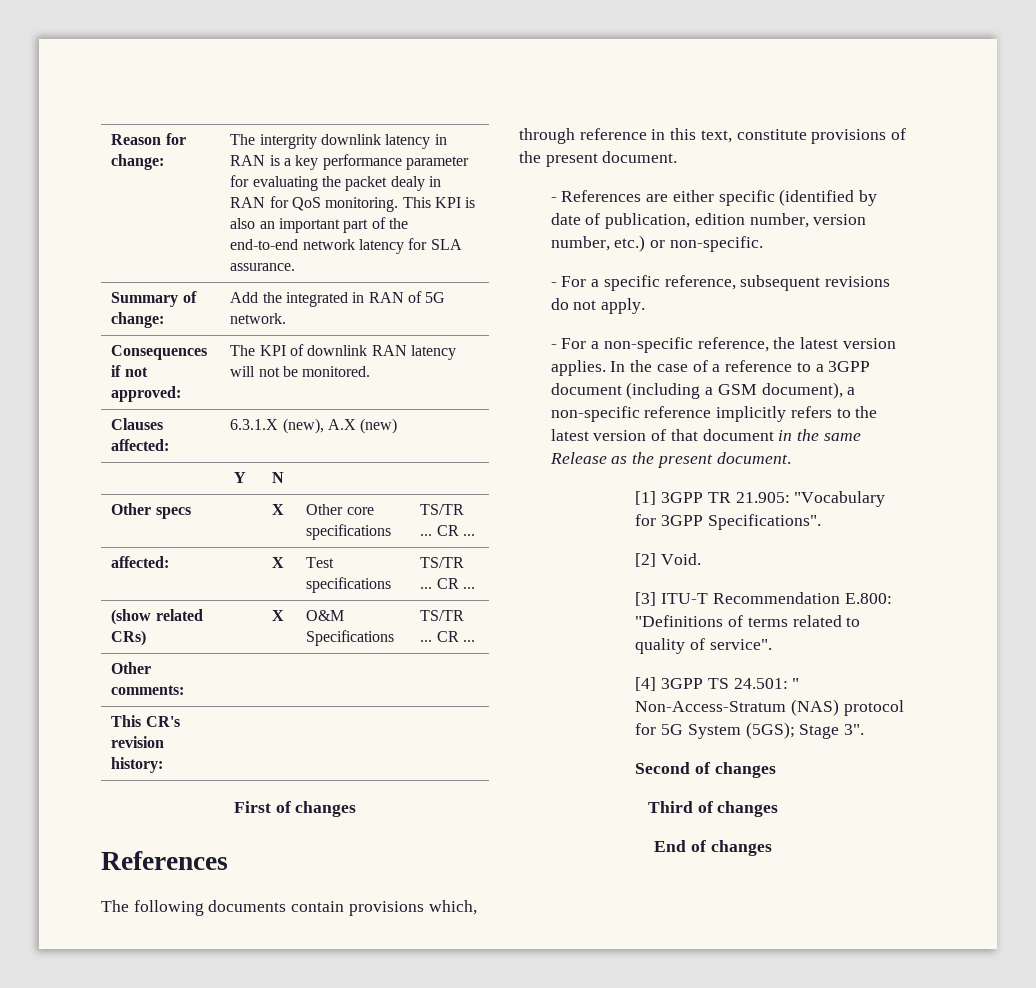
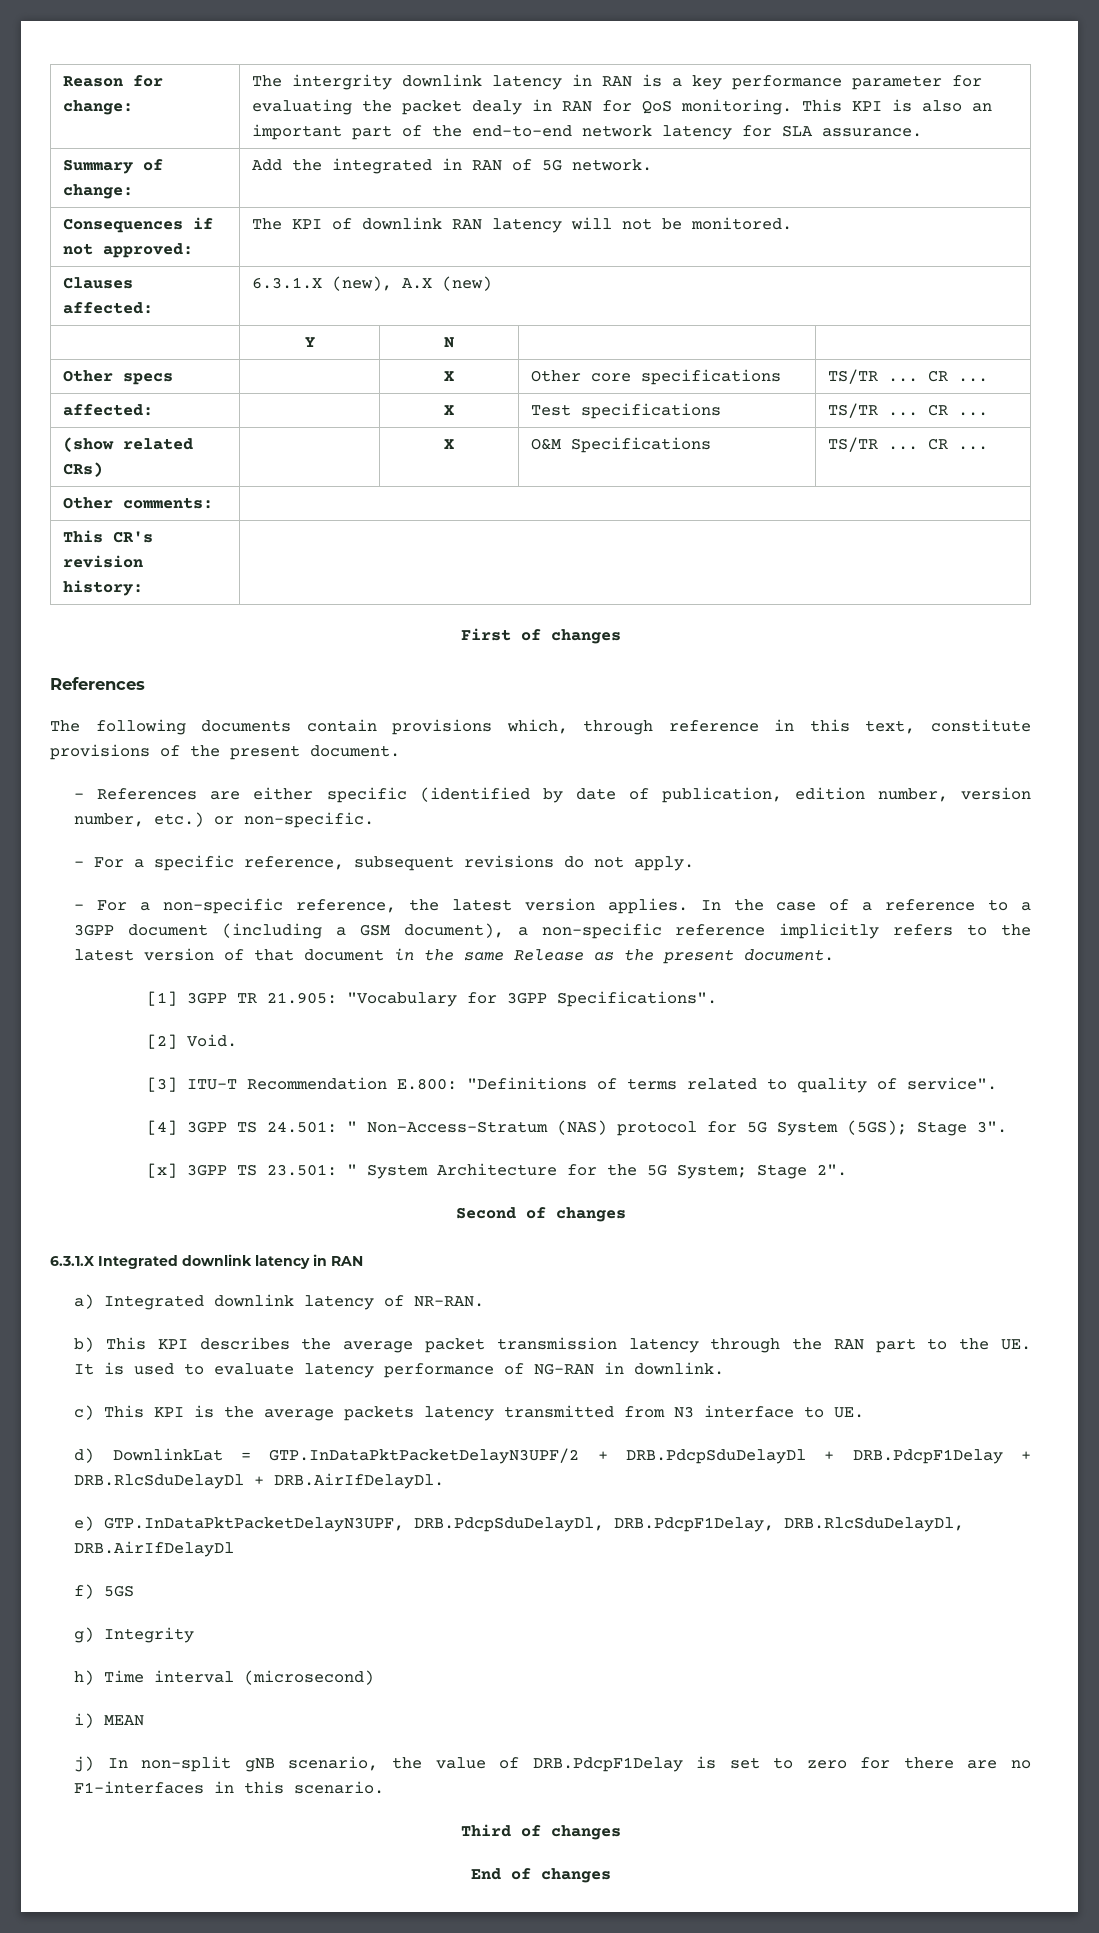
+ [x] 3GPP TS 23.501: " System Architecture for the 5G System; Stage 2".
  Second of changes
+ 6.3.1.X Integrated downlink latency in RAN
+ a) Integrated downlink latency of NR-RAN.
+ b) This KPI describes the average packet transmission latency through the RAN part to the UE. It is used to evaluate latency performance of NG-RAN in downlink.
+ c) This KPI is the average packets latency transmitted from N3 interface to UE.
+ d) DownlinkLat = GTP.InDataPktPacketDelayN3UPF/2 + DRB.PdcpSduDelayDl + DRB.PdcpF1Delay + DRB.RlcSduDelayDl + DRB.AirIfDelayDl.
+ e) GTP.InDataPktPacketDelayN3UPF, DRB.PdcpSduDelayDl, DRB.PdcpF1Delay, DRB.RlcSduDelayDl, DRB.AirIfDelayDl
+ f) 5GS
+ g) Integrity
+ h) Time interval (microsecond)
+ i) MEAN
+ j) In non-split gNB scenario, the value of DRB.PdcpF1Delay is set to zero for there are no F1-interfaces in this scenario.

